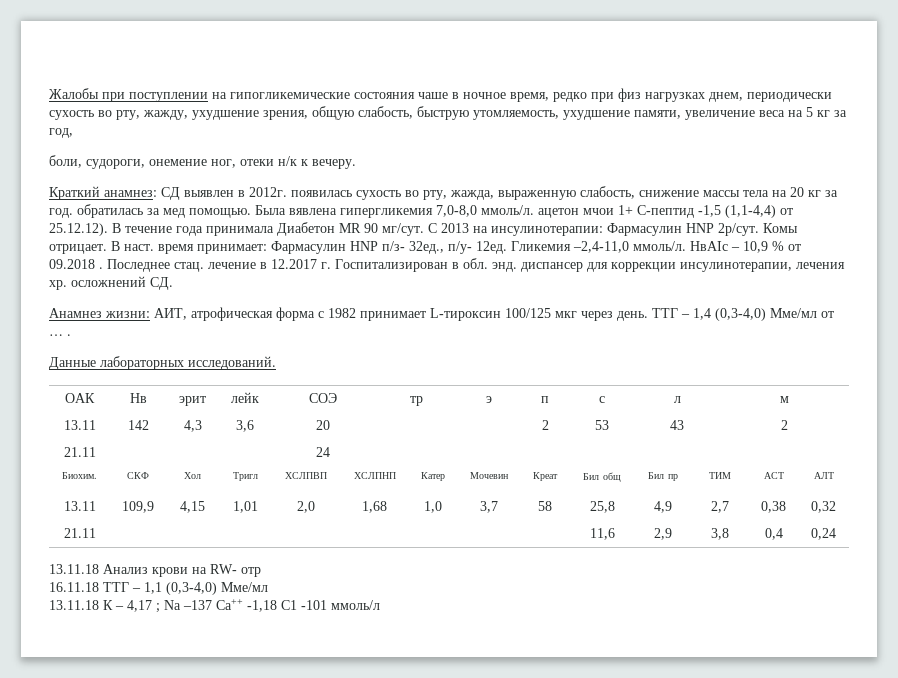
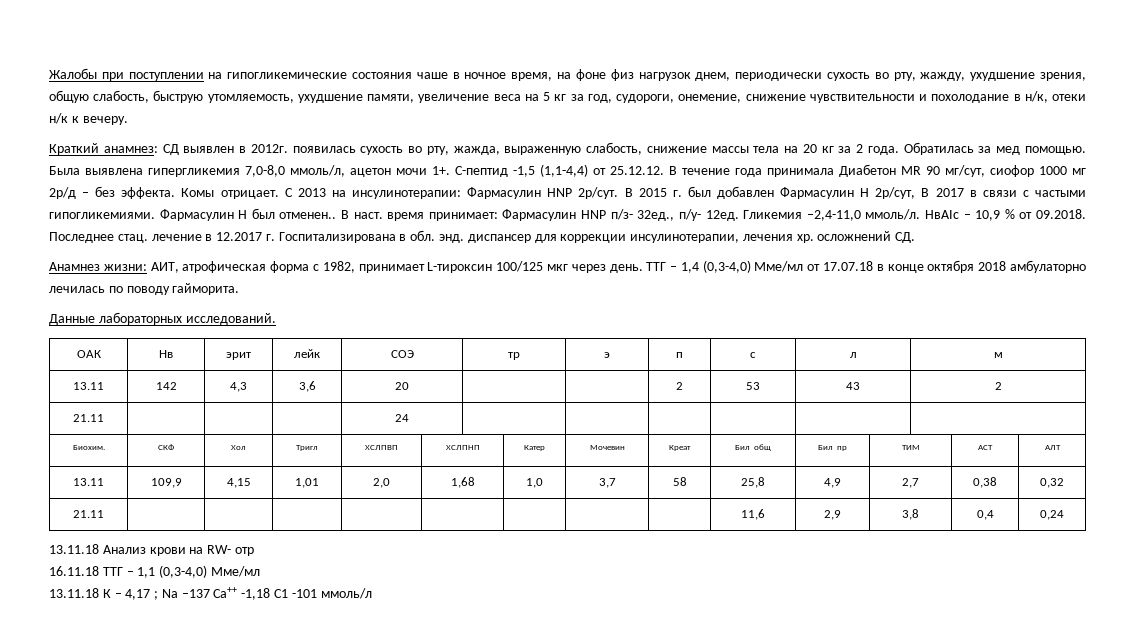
- Жалобы при поступлении на гипогликемические состояния чаше в ночное время, редко при физ нагрузках днем, периодически сухость во рту, жажду, ухудшение зрения, общую слабость, быструю утомляемость, ухудшение памяти, увеличение веса на 5 кг за год,
- боли, судороги, онемение ног, отеки н/к к вечеру.
+ Жалобы при поступлении на гипогликемические состояния чаше в ночное время, на фоне физ нагрузок днем, периодически сухость во рту, жажду, ухудшение зрения, общую слабость, быструю утомляемость, ухудшение памяти, увеличение веса на 5 кг за год, судороги, онемение, снижение чувствительности и похолодание в н/к, отеки н/к к вечеру.
- Краткий анамнез: СД выявлен в 2012г. появилась сухость во рту, жажда, выраженную слабость, снижение массы тела на 20 кг за год. обратилась за мед помощью.
+ Краткий анамнез: СД выявлен в 2012г. появилась сухость во рту, жажда, выраженную слабость, снижение массы тела на 20 кг за 2 года. Обратилась за мед помощью.
- Была вявлена гипергликемия 7,0-8,0 ммоль/л. ацетон мчои 1+ С-пептид -1,5 (1,1-4,4) от 25.12.12). В течение года принимала Диабетон MR 90 мг/сут.
+ Была выявлена гипергликемия 7,0-8,0 ммоль/л, ацетон мочи 1+. С-пептид -1,5 (1,1-4,4) от 25.12.12. В течение года принимала Диабетон MR 90 мг/сут, сиофор 1000 мг 2р/д – без эффекта. Комы отрицает.
- Комы отрицает.
+ В 2015 г. был добавлен Фармасулин Н 2р/сут, В 2017 в связи с частыми гипогликемиями. Фармасулин Н был отменен..
- НвАIс – 10,9 % от 09.2018 . Последнее стац. лечение в 12.2017 г. Госпитализирован в обл. энд. диспансер для коррекции инсулинотерапии, лечения хр. осложнений СД.
+ НвАIс – 10,9 % от 09.2018. Последнее стац. лечение в 12.2017 г. Госпитализирована в обл. энд. диспансер для коррекции инсулинотерапии, лечения хр. осложнений СД.
- Анамнез жизни: АИТ, атрофическая форма с 1982 принимает L-тироксин 100/125 мкг через день.
+ Анамнез жизни: АИТ, атрофическая форма с 1982, принимает L-тироксин 100/125 мкг через день.
- ТТГ – 1,4 (0,3-4,0) Мме/мл от … .
+ ТТГ – 1,4 (0,3-4,0) Мме/мл от 17.07.18 в конце октября 2018 амбулаторно лечилась по поводу гайморита.

